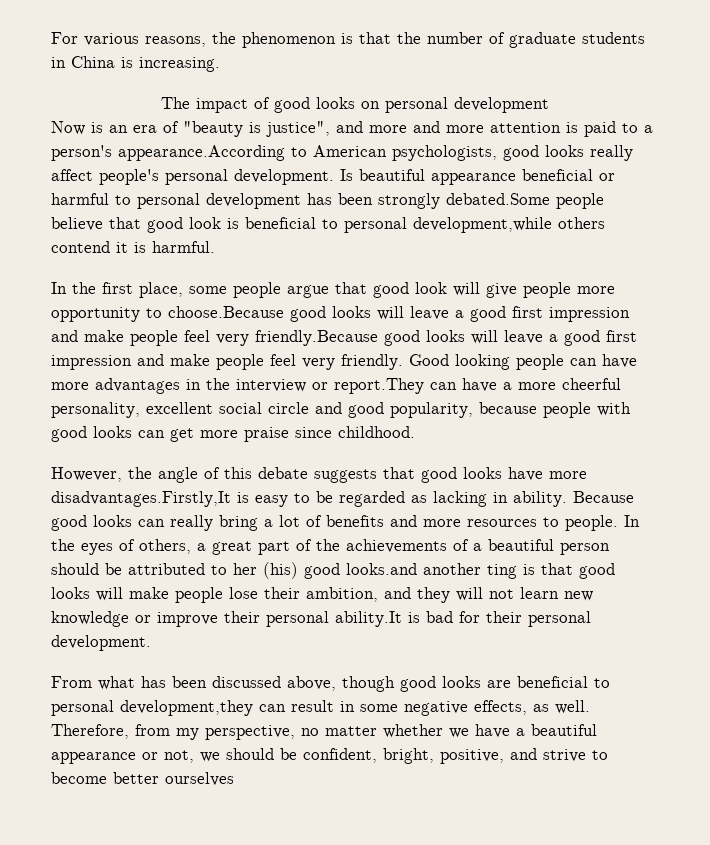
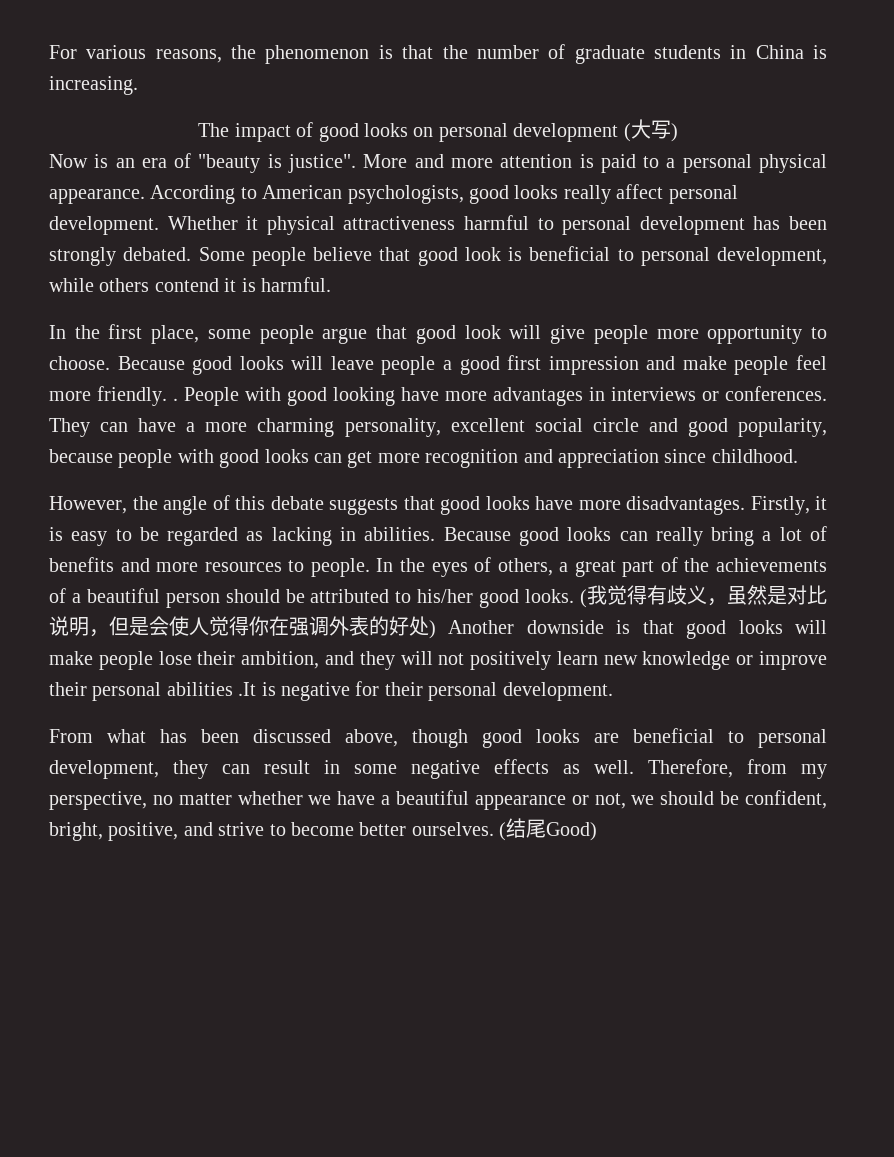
- The impact of good looks on personal development
+ The impact of good looks on personal development (大写)
- Now is an era of "beauty is justice", and more and more attention is paid to a person's appearance.According to American psychologists, good looks really affect people's personal development. Is beautiful appearance beneficial or harmful to personal development has been strongly debated.Some people believe that good look is beneficial to personal development,while others contend it is harmful.
+ Now is an era of "beauty is justice". More and more attention is paid to a personal physical appearance. According to American psychologists, good looks really affect personal development. Whether it physical attractiveness harmful to personal development has been strongly debated. Some people believe that good look is beneficial to personal development, while others contend it is harmful.
- In the first place, some people argue that good look will give people more opportunity to choose.Because good looks will leave a good first impression and make people feel very friendly.Because good looks will leave a good first impression and make people feel very friendly. Good looking people can have more advantages in the interview or report.They can have a more cheerful personality, excellent social circle and good popularity, because people with good looks can get more praise since childhood.
+ In the first place, some people argue that good look will give people more opportunity to choose. Because good looks will leave people a good first impression and make people feel more friendly. . People with good looking have more advantages in interviews or conferences. They can have a more charming personality, excellent social circle and good popularity, because people with good looks can get more recognition and appreciation since childhood.
- However, the angle of this debate suggests that good looks have more disadvantages.Firstly,It is easy to be regarded as lacking in ability.
+ However, the angle of this debate suggests that good looks have more disadvantages. Firstly, it is easy to be regarded as lacking in abilities.
- In the eyes of others, a great part of the achievements of a beautiful person should be attributed to her (his) good looks.and another ting is that good looks will make people lose their ambition, and they will not learn new knowledge or improve their personal ability.It is bad for their personal development.
+ In the eyes of others, a great part of the achievements of a beautiful person should be attributed to his/her good looks. (我觉得有歧义，虽然是对比说明，但是会使人觉得你在强调外表的好处) Another downside is that good looks will make people lose their ambition, and they will not positively learn new knowledge or improve their personal abilities .It is negative for their personal development.
- From what has been discussed above, though good looks are beneficial to personal development,they can result in some negative effects, as well.
+ From what has been discussed above, though good looks are beneficial to personal development, they can result in some negative effects as well.
- Therefore, from my perspective, no matter whether we have a beautiful appearance or not, we should be confident, bright, positive, and strive to become better ourselves
+ Therefore, from my perspective, no matter whether we have a beautiful appearance or not, we should be confident, bright, positive, and strive to become better ourselves. (结尾Good)

